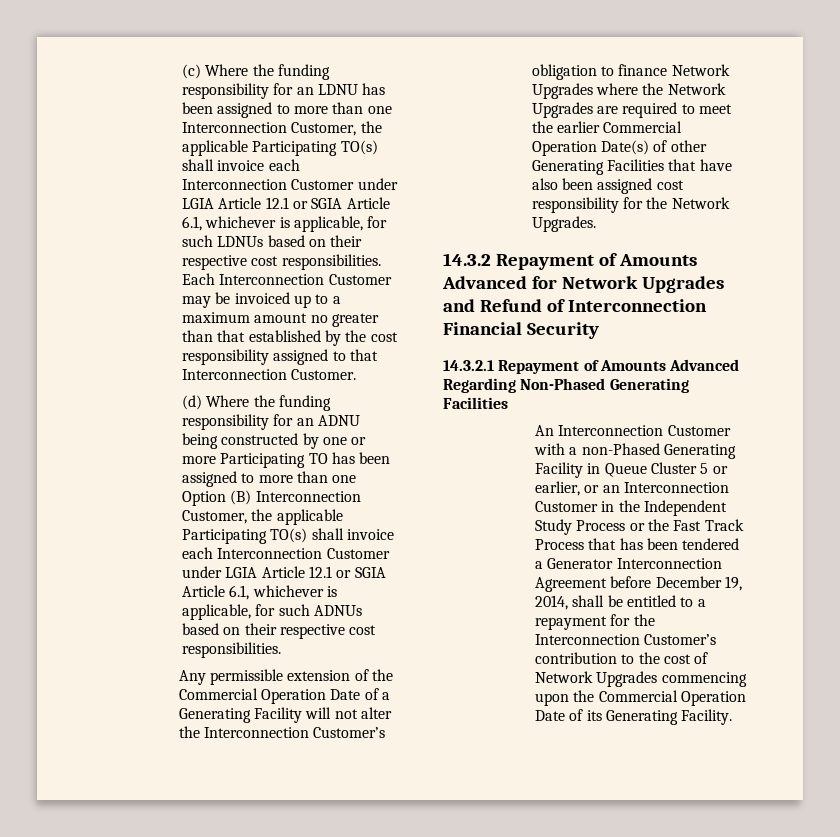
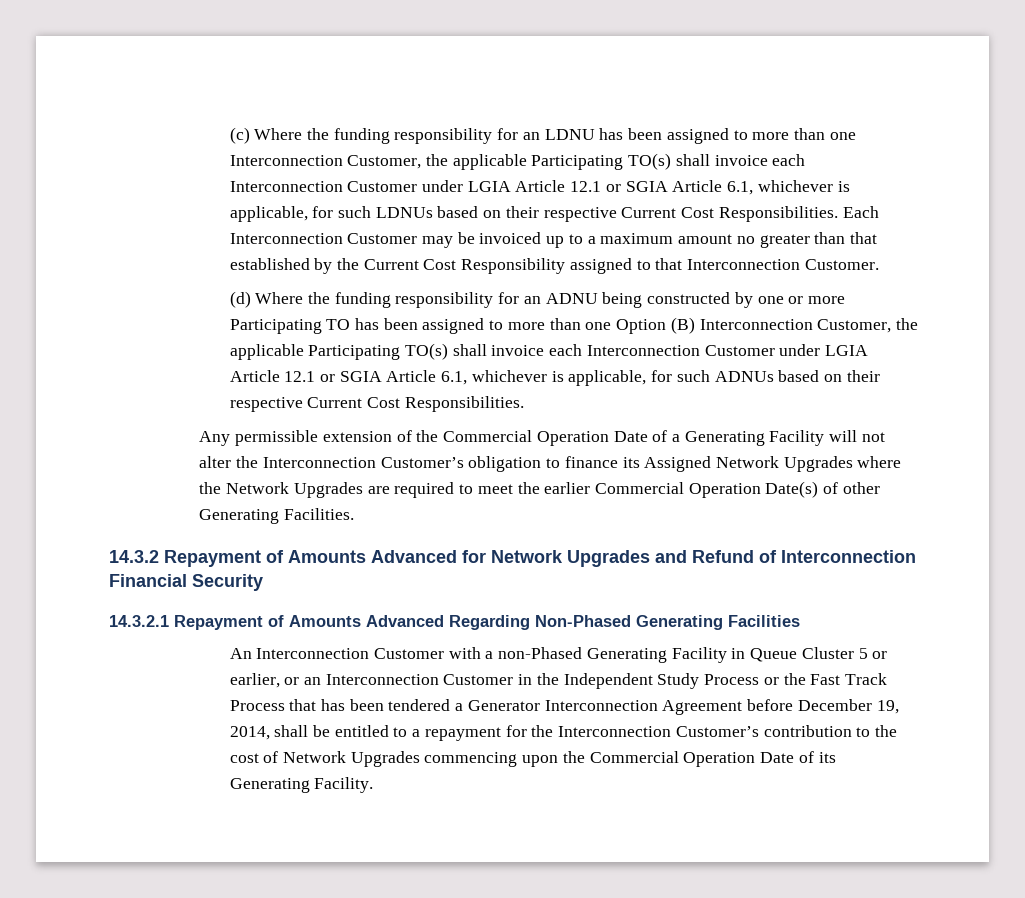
- (c) Where the funding responsibility for an LDNU has been assigned to more than one Interconnection Customer, the applicable Participating TO(s) shall invoice each Interconnection Customer under LGIA Article 12.1 or SGIA Article 6.1, whichever is applicable, for such LDNUs based on their respective cost responsibilities.
+ (c) Where the funding responsibility for an LDNU has been assigned to more than one Interconnection Customer, the applicable Participating TO(s) shall invoice each Interconnection Customer under LGIA Article 12.1 or SGIA Article 6.1, whichever is applicable, for such LDNUs based on their respective Current Cost Responsibilities.
- Each Interconnection Customer may be invoiced up to a maximum amount no greater than that established by the cost responsibility assigned to that Interconnection Customer.
+ Each Interconnection Customer may be invoiced up to a maximum amount no greater than that established by the Current Cost Responsibility assigned to that Interconnection Customer.
- (d) Where the funding responsibility for an ADNU being constructed by one or more Participating TO has been assigned to more than one Option (B) Interconnection Customer, the applicable Participating TO(s) shall invoice each Interconnection Customer under LGIA Article 12.1 or SGIA Article 6.1, whichever is applicable, for such ADNUs based on their respective cost responsibilities.
+ (d) Where the funding responsibility for an ADNU being constructed by one or more Participating TO has been assigned to more than one Option (B) Interconnection Customer, the applicable Participating TO(s) shall invoice each Interconnection Customer under LGIA Article 12.1 or SGIA Article 6.1, whichever is applicable, for such ADNUs based on their respective Current Cost Responsibilities.
- Any permissible extension of the Commercial Operation Date of a Generating Facility will not alter the Interconnection Customer’s obligation to finance Network Upgrades where the Network Upgrades are required to meet the earlier Commercial Operation Date(s) of other Generating Facilities that have also been assigned cost responsibility for the Network Upgrades.
+ Any permissible extension of the Commercial Operation Date of a Generating Facility will not alter the Interconnection Customer’s obligation to finance its Assigned Network Upgrades where the Network Upgrades are required to meet the earlier Commercial Operation Date(s) of other Generating Facilities.

